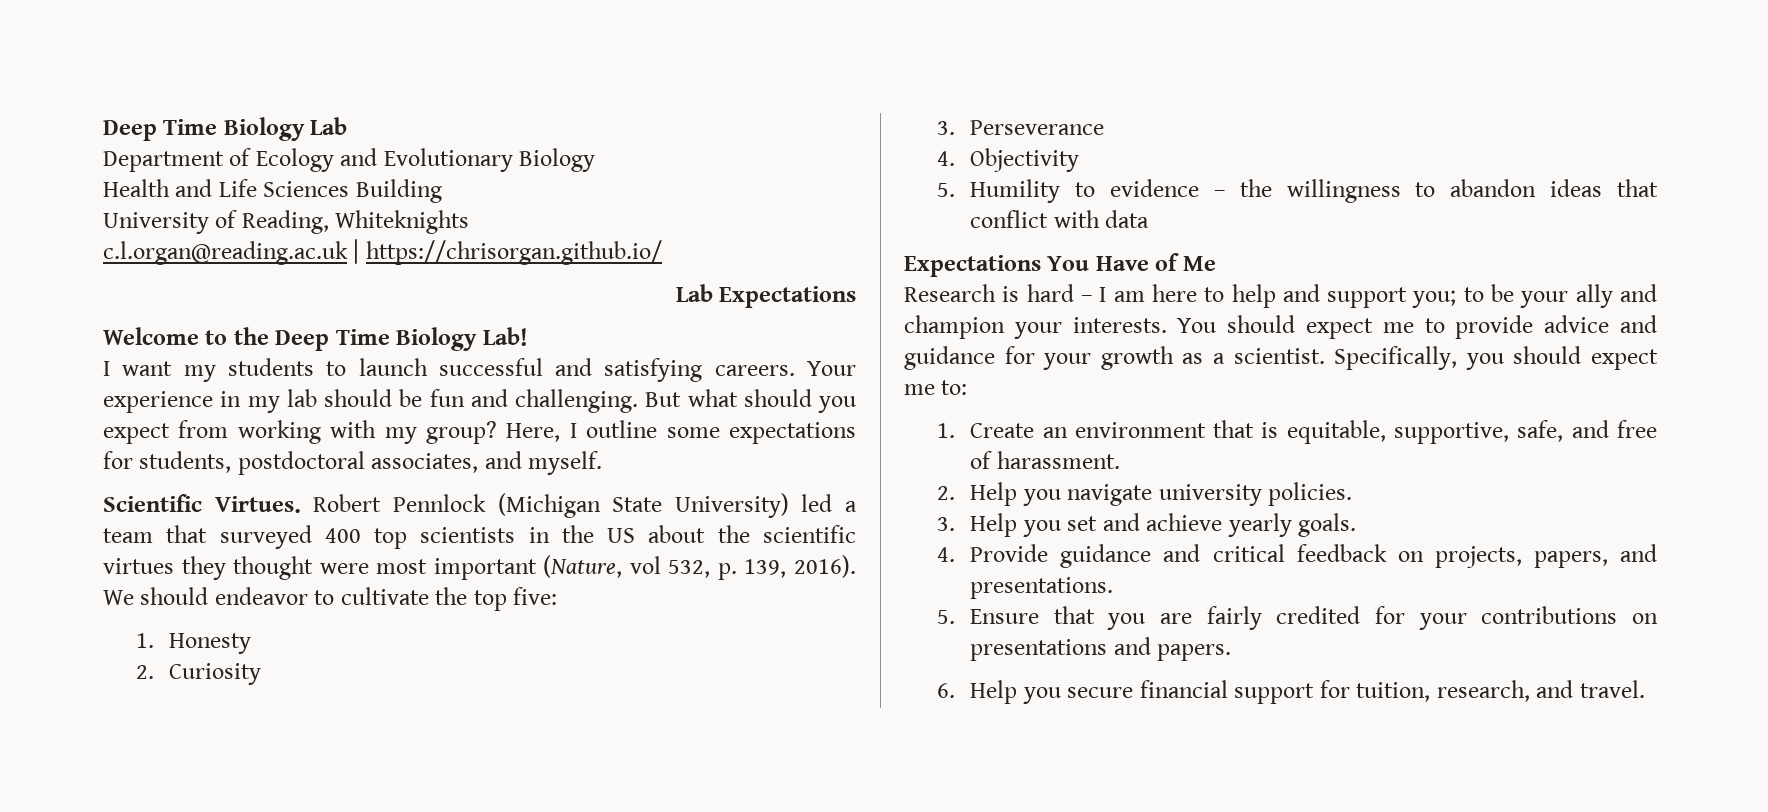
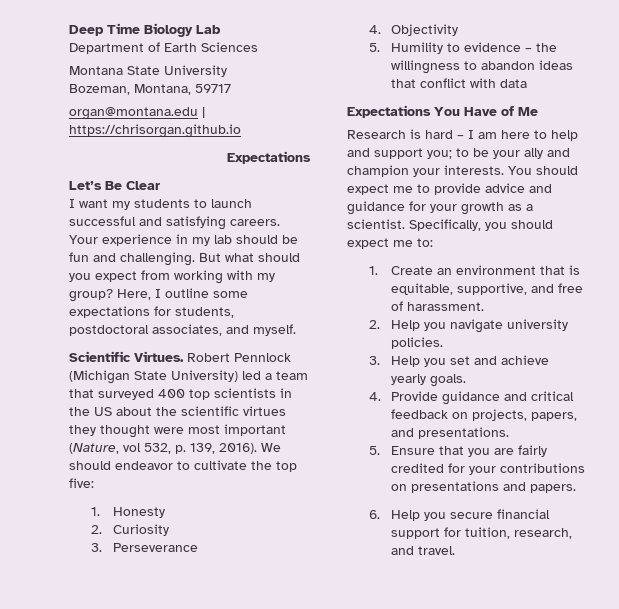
- Department of Ecology and Evolutionary Biology
- Health and Life Sciences Building
- University of Reading, Whiteknights
- c.l.organ@reading.ac.uk | https://chrisorgan.github.io/
- Lab Expectations
- Welcome to the Deep Time Biology Lab!
+ Department of Earth Sciences
+ Montana State University
+ Bozeman, Montana, 59717
+ organ@montana.edu | https://chrisorgan.github.io
+ Expectations
+ Let’s Be Clear
- 1. Create an environment that is equitable, supportive, safe, and free of harassment.
+ 1. Create an environment that is equitable, supportive, and free of harassment.

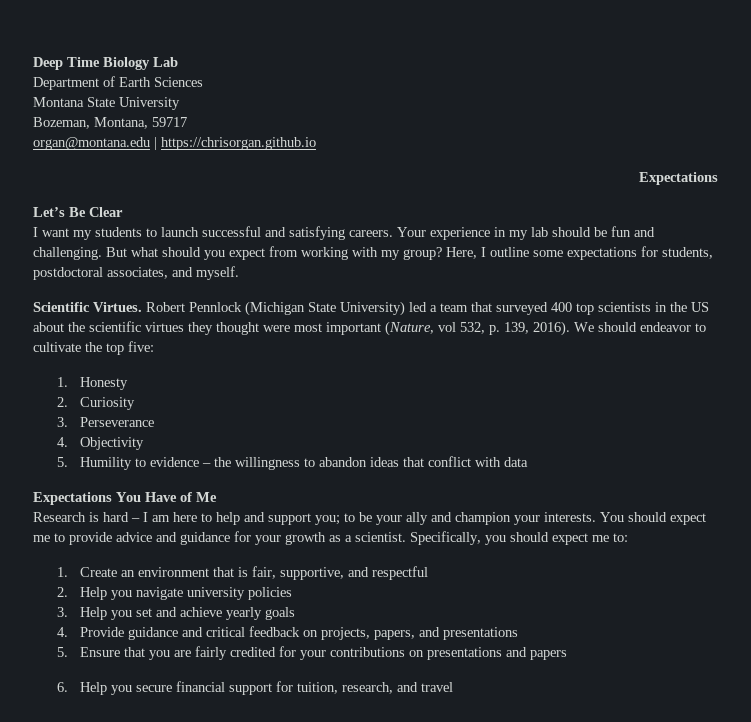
- 1. Create an environment that is equitable, supportive, and free of harassment.
+ 1. Create an environment that is fair, supportive, and respectful
- 2. Help you navigate university policies.
+ 2. Help you navigate university policies
- 3. Help you set and achieve yearly goals.
+ 3. Help you set and achieve yearly goals
- 4. Provide guidance and critical feedback on projects, papers, and presentations.
+ 4. Provide guidance and critical feedback on projects, papers, and presentations
- 5. Ensure that you are fairly credited for your contributions on presentations and papers.
+ 5. Ensure that you are fairly credited for your contributions on presentations and papers
- 6. Help you secure financial support for tuition, research, and travel.
+ 6. Help you secure financial support for tuition, research, and travel

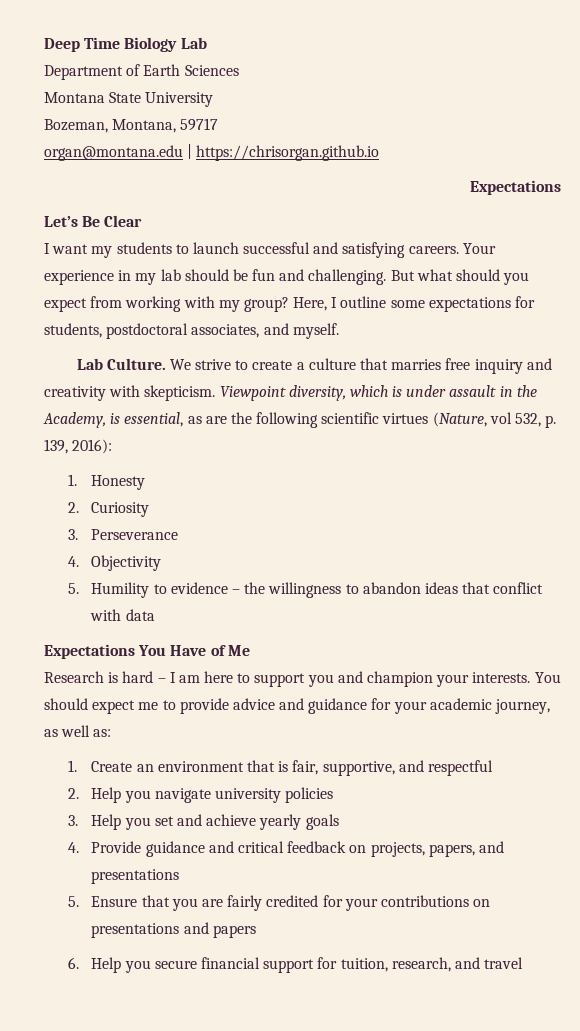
- Scientific Virtues. Robert Pennlock (Michigan State University) led a team that surveyed 400 top scientists in the US about the scientific virtues they thought were most important (Nature, vol 532, p. 139, 2016). We should endeavor to cultivate the top five:
+ Lab Culture. We strive to create a culture that marries free inquiry and creativity with skepticism. Viewpoint diversity, which is under assault in the Academy, is essential, as are the following scientific virtues (Nature, vol 532, p. 139, 2016):
- Research is hard – I am here to help and support you; to be your ally and champion your interests.
+ Research is hard – I am here to support you and champion your interests.
- You should expect me to provide advice and guidance for your growth as a scientist. Specifically, you should expect me to:
+ You should expect me to provide advice and guidance for your academic journey, as well as:

